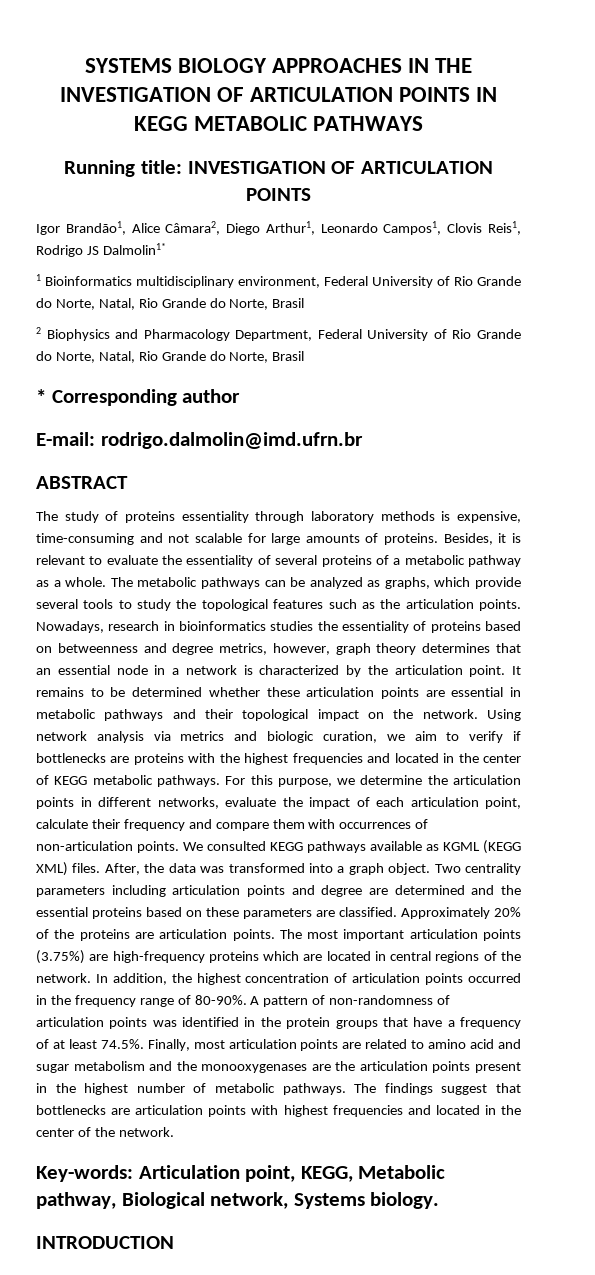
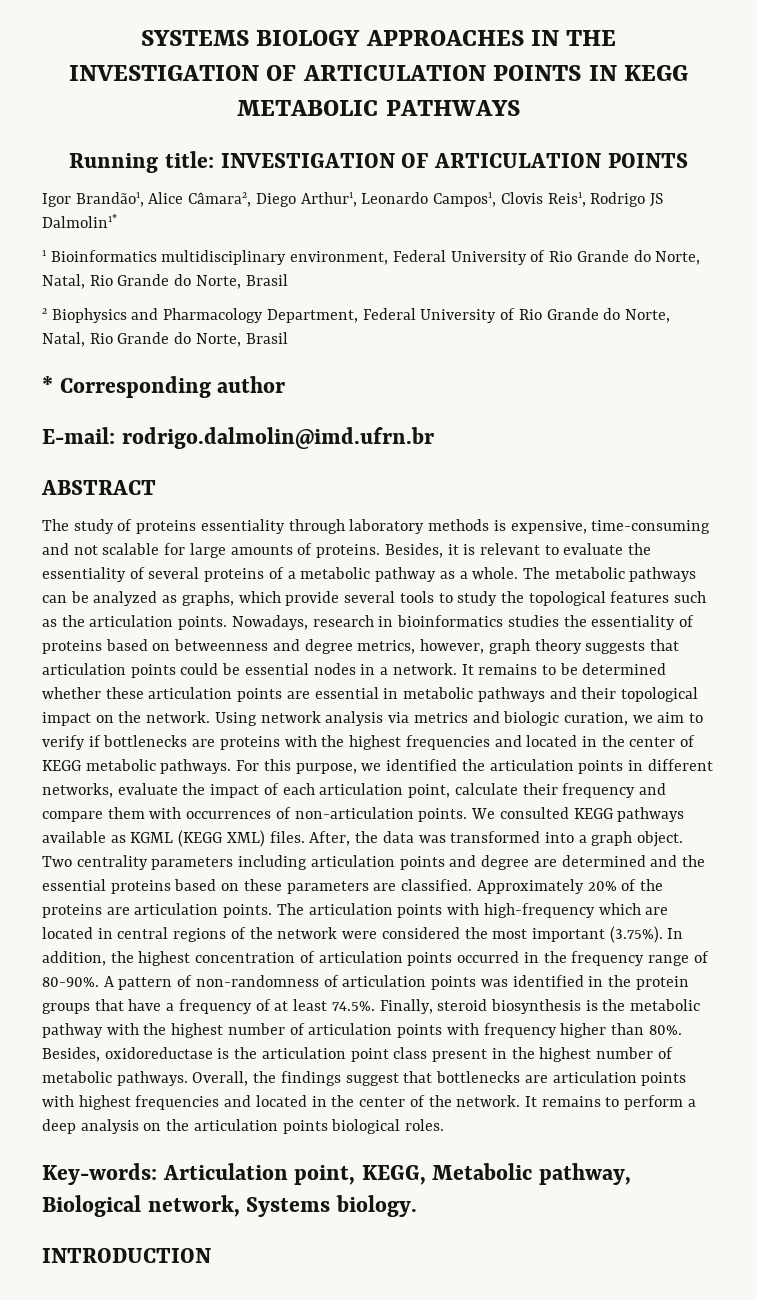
- Nowadays, research in bioinformatics studies the essentiality of proteins based on betweenness and degree metrics, however, graph theory determines that an essential node in a network is characterized by the articulation point.
+ Nowadays, research in bioinformatics studies the essentiality of proteins based on betweenness and degree metrics, however, graph theory suggests that articulation points could be essential nodes in a network.
- For this purpose, we determine the articulation points in different networks, evaluate the impact of each articulation point, calculate their frequency and compare them with occurrences of non-articulation points.
+ For this purpose, we identified the articulation points in different networks, evaluate the impact of each articulation point, calculate their frequency and compare them with occurrences of non-articulation points.
- The most important articulation points (3.75%) are high-frequency proteins which are located in central regions of the network. In addition, the highest concentration of articulation points occurred in the frequency range of 80-90%.
+ The articulation points with high-frequency which are located in central regions of the network were considered the most important (3.75%). In addition, the highest concentration of articulation points occurred in the frequency range of 80-90%.
- A pattern of non-randomness of articulation points was identified in the protein groups that have a frequency of at least 74.5%. Finally, most articulation points are related to amino acid and sugar metabolism and the monooxygenases are the articulation points present in the highest number of metabolic pathways.
+ A pattern of non-randomness of articulation points was identified in the protein groups that have a frequency of at least 74.5%. Finally, steroid biosynthesis is the metabolic pathway with the highest number of articulation points with frequency higher than 80%. Besides, oxidoreductase is the articulation point class present in the highest number of metabolic pathways.
- The findings suggest that bottlenecks are articulation points with highest frequencies and located in the center of the network.
+ Overall, the findings suggest that bottlenecks are articulation points with highest frequencies and located in the center of the network. It remains to perform a deep analysis on the articulation points biological roles.

